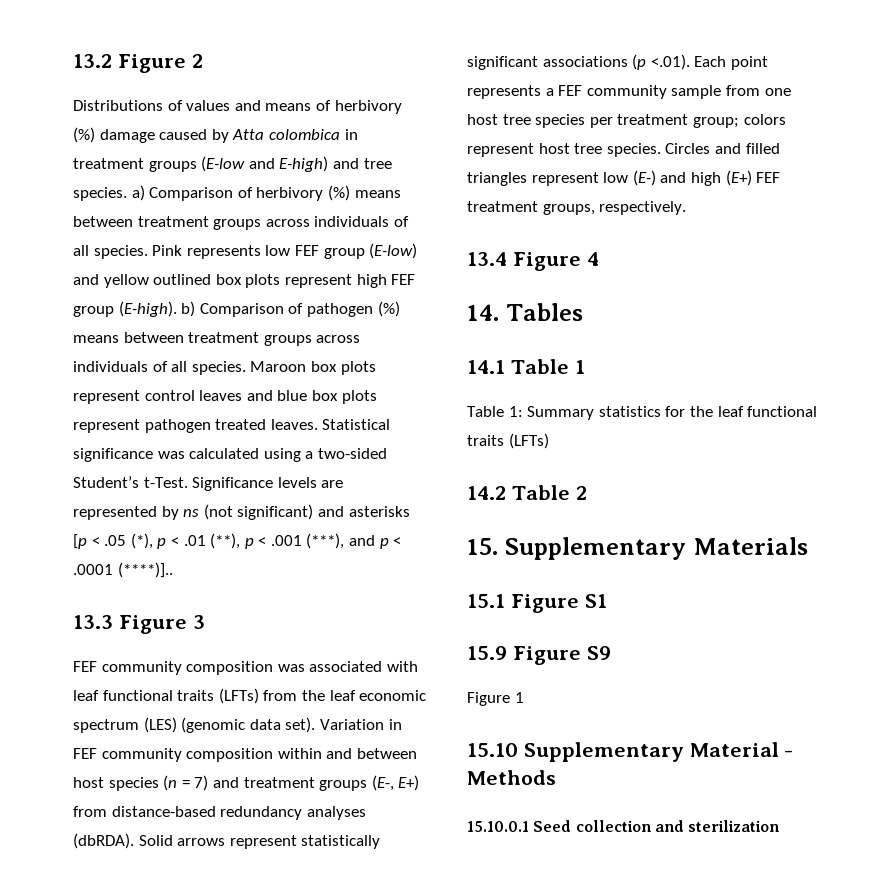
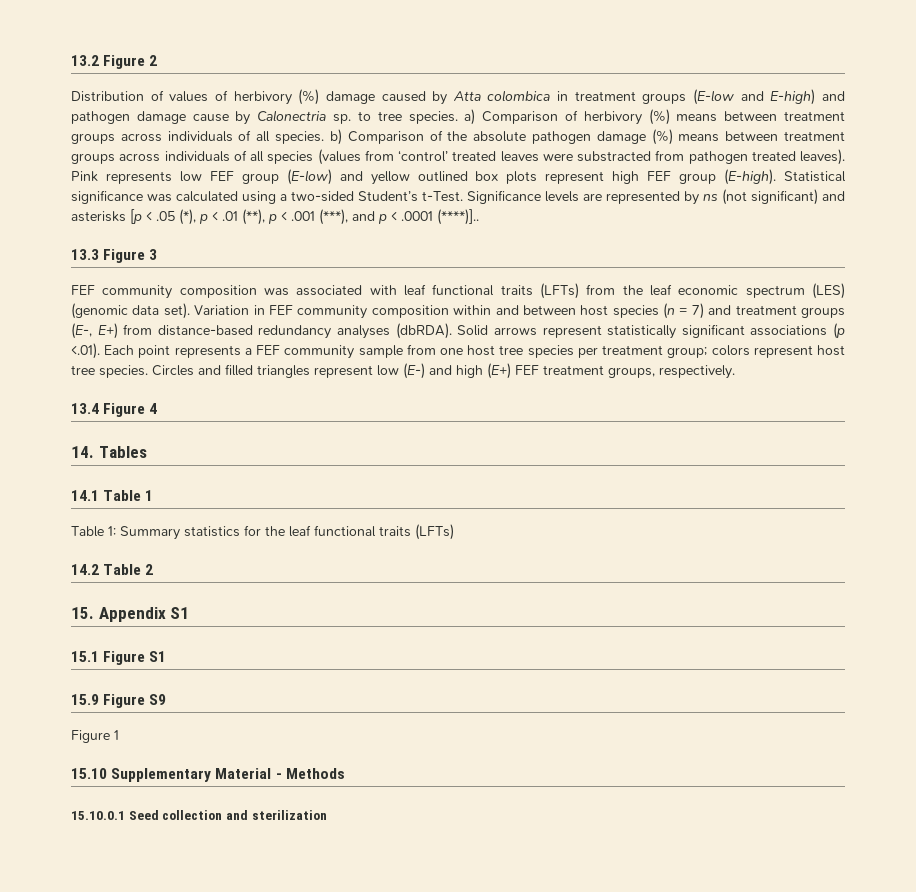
- Distributions of values and means of herbivory (%) damage caused by Atta colombica in treatment groups (E-low and E-high) and tree species. a) Comparison of herbivory (%) means between treatment groups across individuals of all species.
+ Distribution of values of herbivory (%) damage caused by Atta colombica in treatment groups (E-low and E-high) and pathogen damage cause by Calonectria sp. to tree species. a) Comparison of herbivory (%) means between treatment groups across individuals of all species. b) Comparison of the absolute pathogen damage (%) means between treatment groups across individuals of all species (values from ‘control’ treated leaves were substracted from pathogen treated leaves).
- Pink represents low FEF group (E-low) and yellow outlined box plots represent high FEF group (E-high). b) Comparison of pathogen (%) means between treatment groups across individuals of all species. Maroon box plots represent control leaves and blue box plots represent pathogen treated leaves.
+ Pink represents low FEF group (E-low) and yellow outlined box plots represent high FEF group (E-high).
- 15. Supplementary Materials
+ 15. Appendix S1

